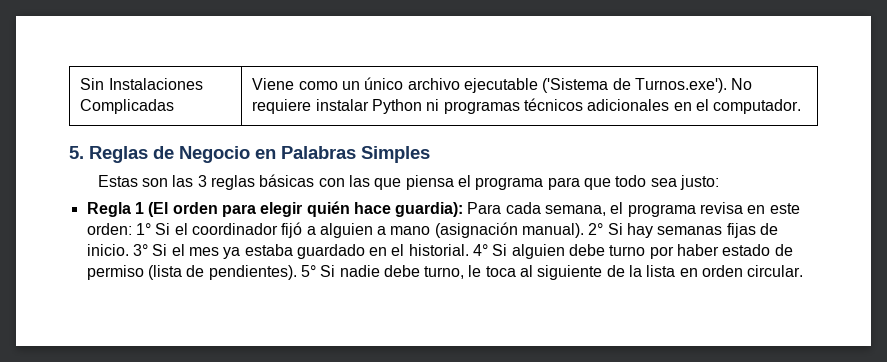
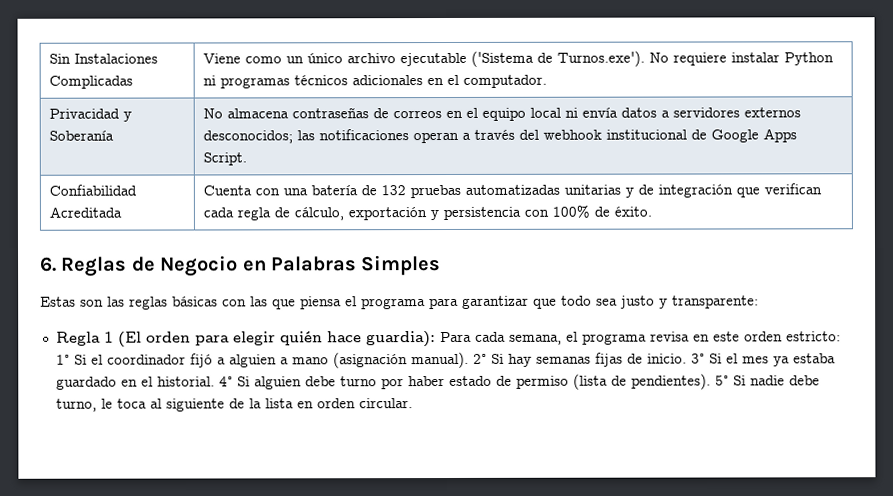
- 5. Reglas de Negocio en Palabras Simples
+ Privacidad y Soberanía | No almacena contraseñas de correos en el equipo local ni envía datos a servidores externos desconocidos; las notificaciones operan a través del webhook institucional de Google Apps Script.
+ Confiabilidad Acreditada | Cuenta con una batería de 132 pruebas automatizadas unitarias y de integración que verifican cada regla de cálculo, exportación y persistencia con 100% de éxito.
+ 6. Reglas de Negocio en Palabras Simples
- Estas son las 3 reglas básicas con las que piensa el programa para que todo sea justo:
+ Estas son las reglas básicas con las que piensa el programa para garantizar que todo sea justo y transparente:
- Regla 1 (El orden para elegir quién hace guardia): Para cada semana, el programa revisa en este orden: 1° Si el coordinador fijó a alguien a mano (asignación manual).
+ Regla 1 (El orden para elegir quién hace guardia): Para cada semana, el programa revisa en este orden estricto: 1° Si el coordinador fijó a alguien a mano (asignación manual).

